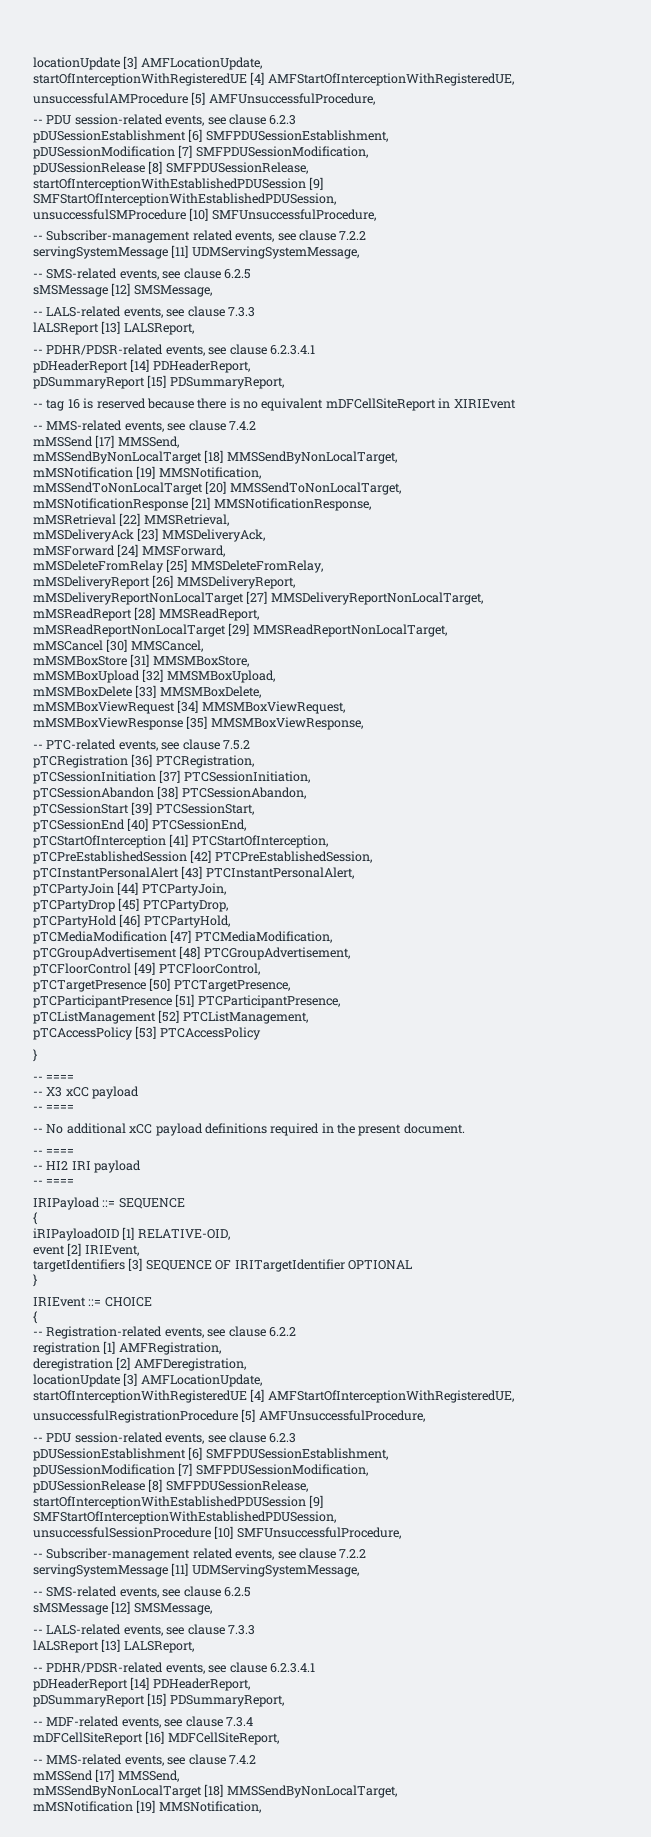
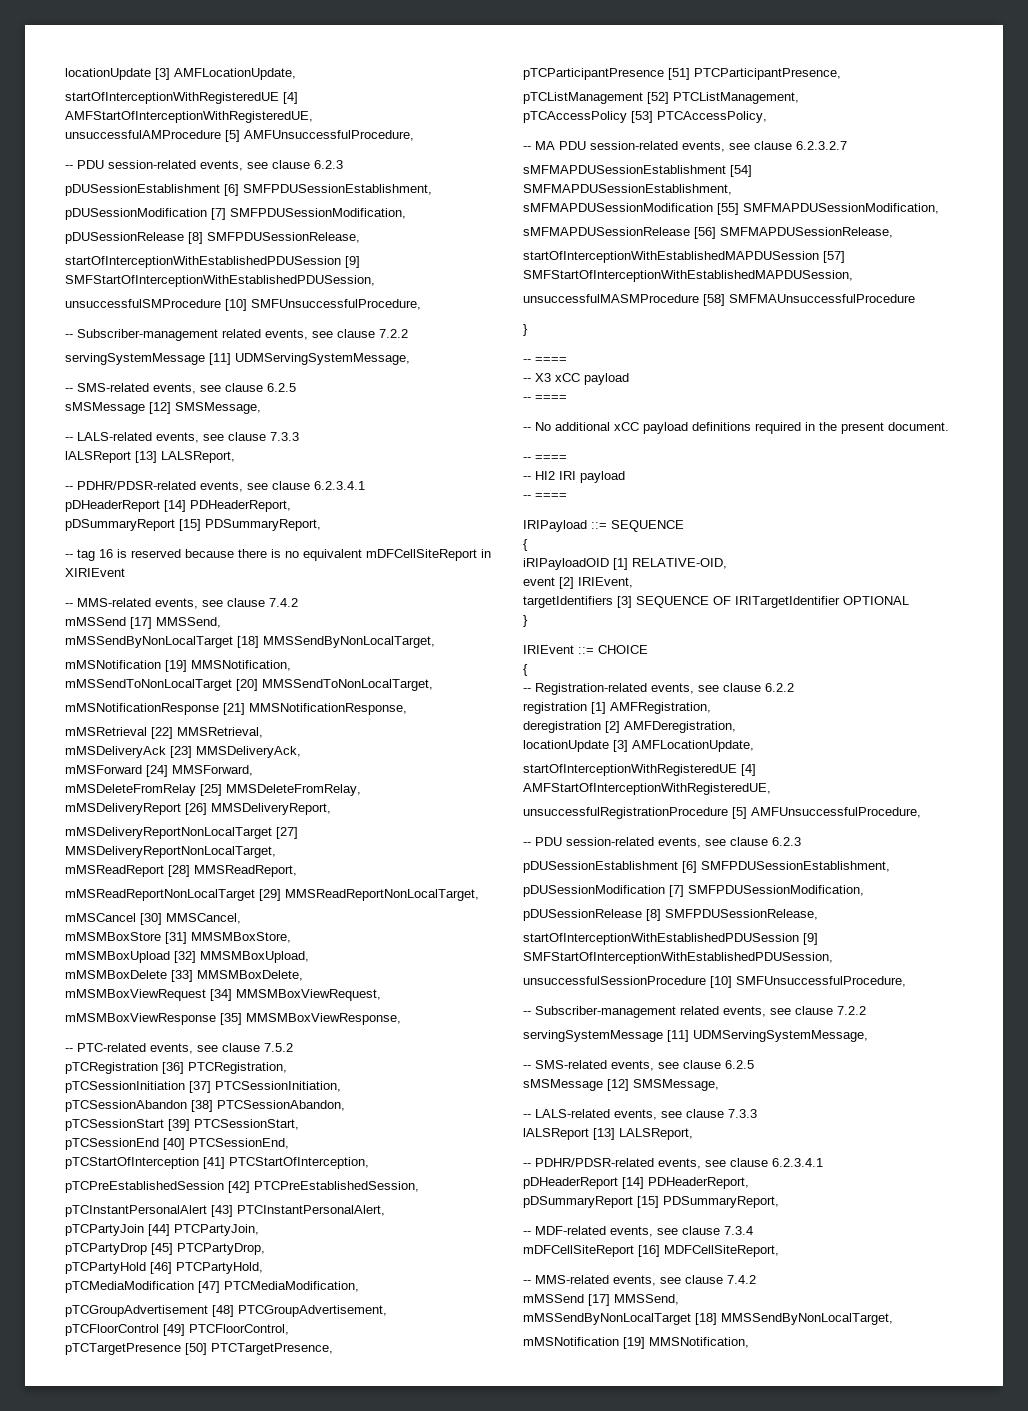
- pTCAccessPolicy [53] PTCAccessPolicy
+ pTCAccessPolicy [53] PTCAccessPolicy,
+ -- MA PDU session-related events, see clause 6.2.3.2.7
+ sMFMAPDUSessionEstablishment [54] SMFMAPDUSessionEstablishment,
+ sMFMAPDUSessionModification [55] SMFMAPDUSessionModification,
+ sMFMAPDUSessionRelease [56] SMFMAPDUSessionRelease,
+ startOfInterceptionWithEstablishedMAPDUSession [57] SMFStartOfInterceptionWithEstablishedMAPDUSession,
+ unsuccessfulMASMProcedure [58] SMFMAUnsuccessfulProcedure

